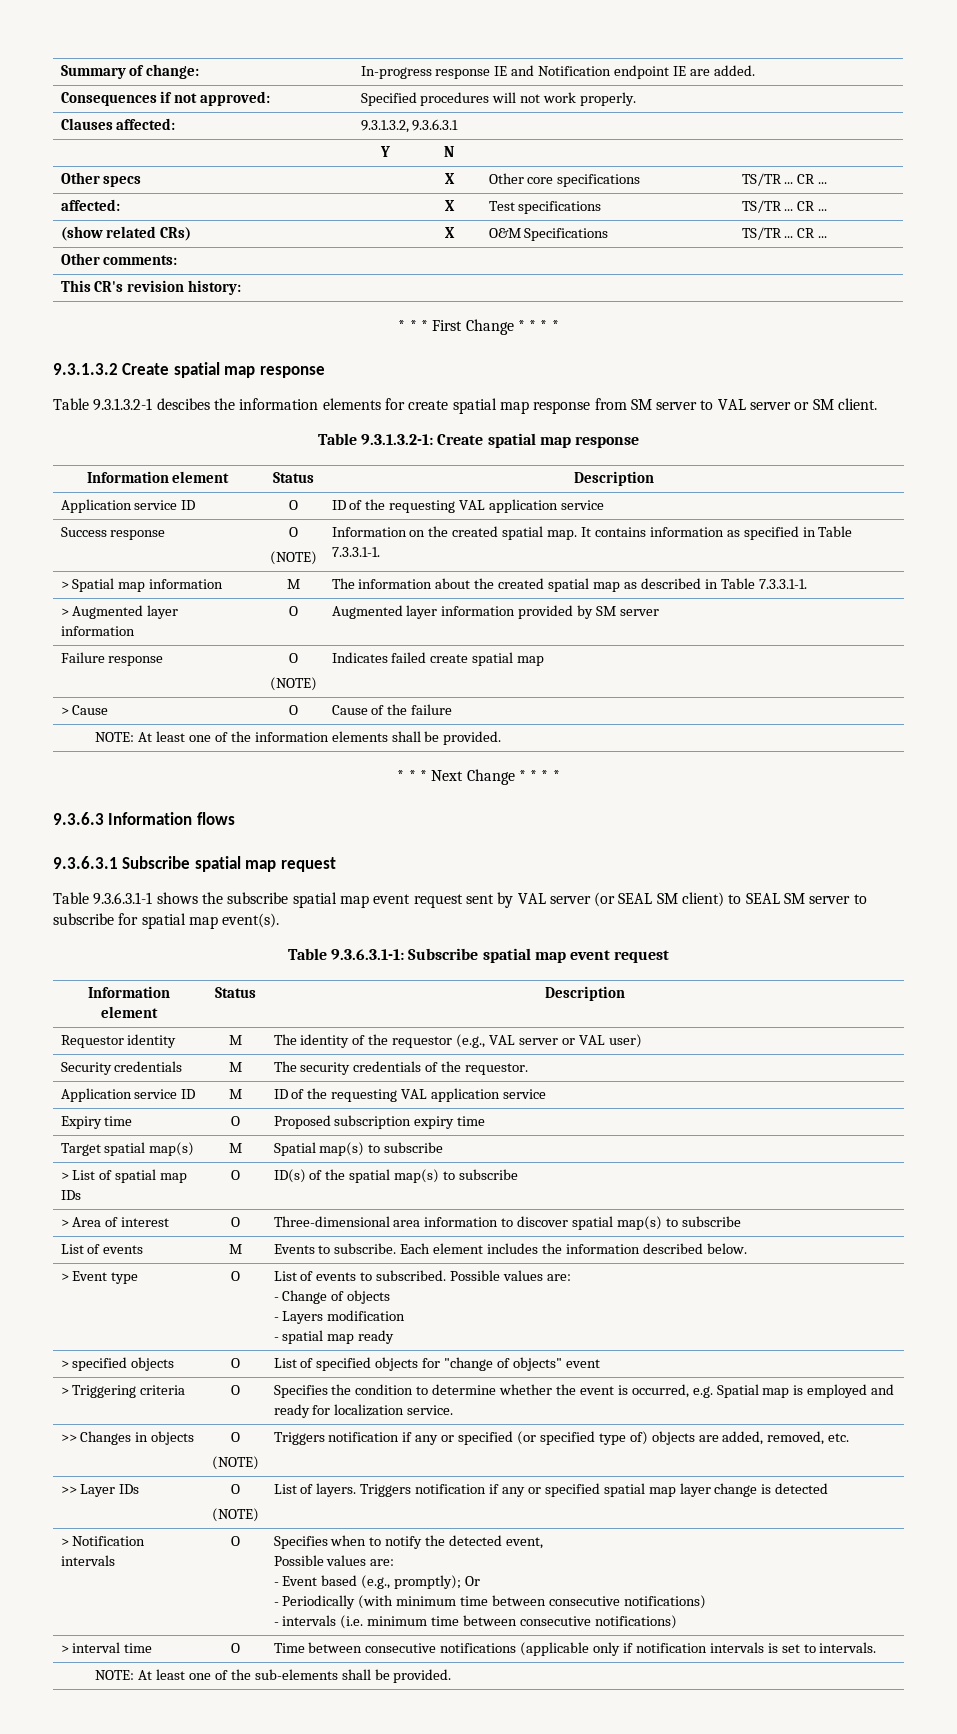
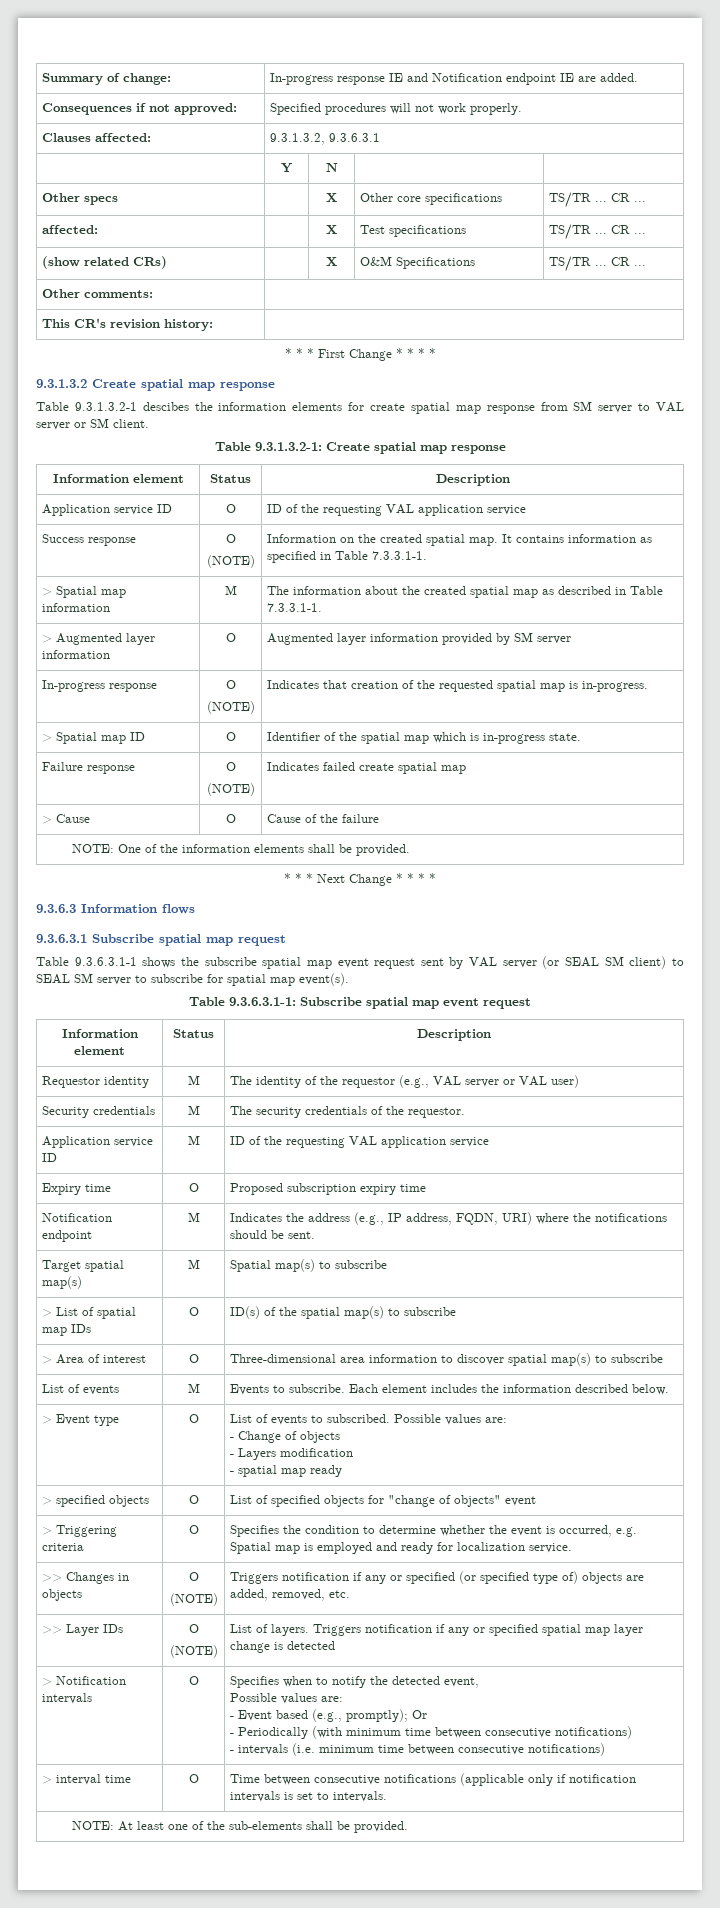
+ In-progress response | O
+ (NOTE) | Indicates that creation of the requested spatial map is in-progress.
+ > Spatial map ID | O | Identifier of the spatial map which is in-progress state.
- NOTE: At least one of the information elements shall be provided.
+ NOTE: One of the information elements shall be provided.
+ Notification endpoint | M | Indicates the address (e.g., IP address, FQDN, URI) where the notifications should be sent.

